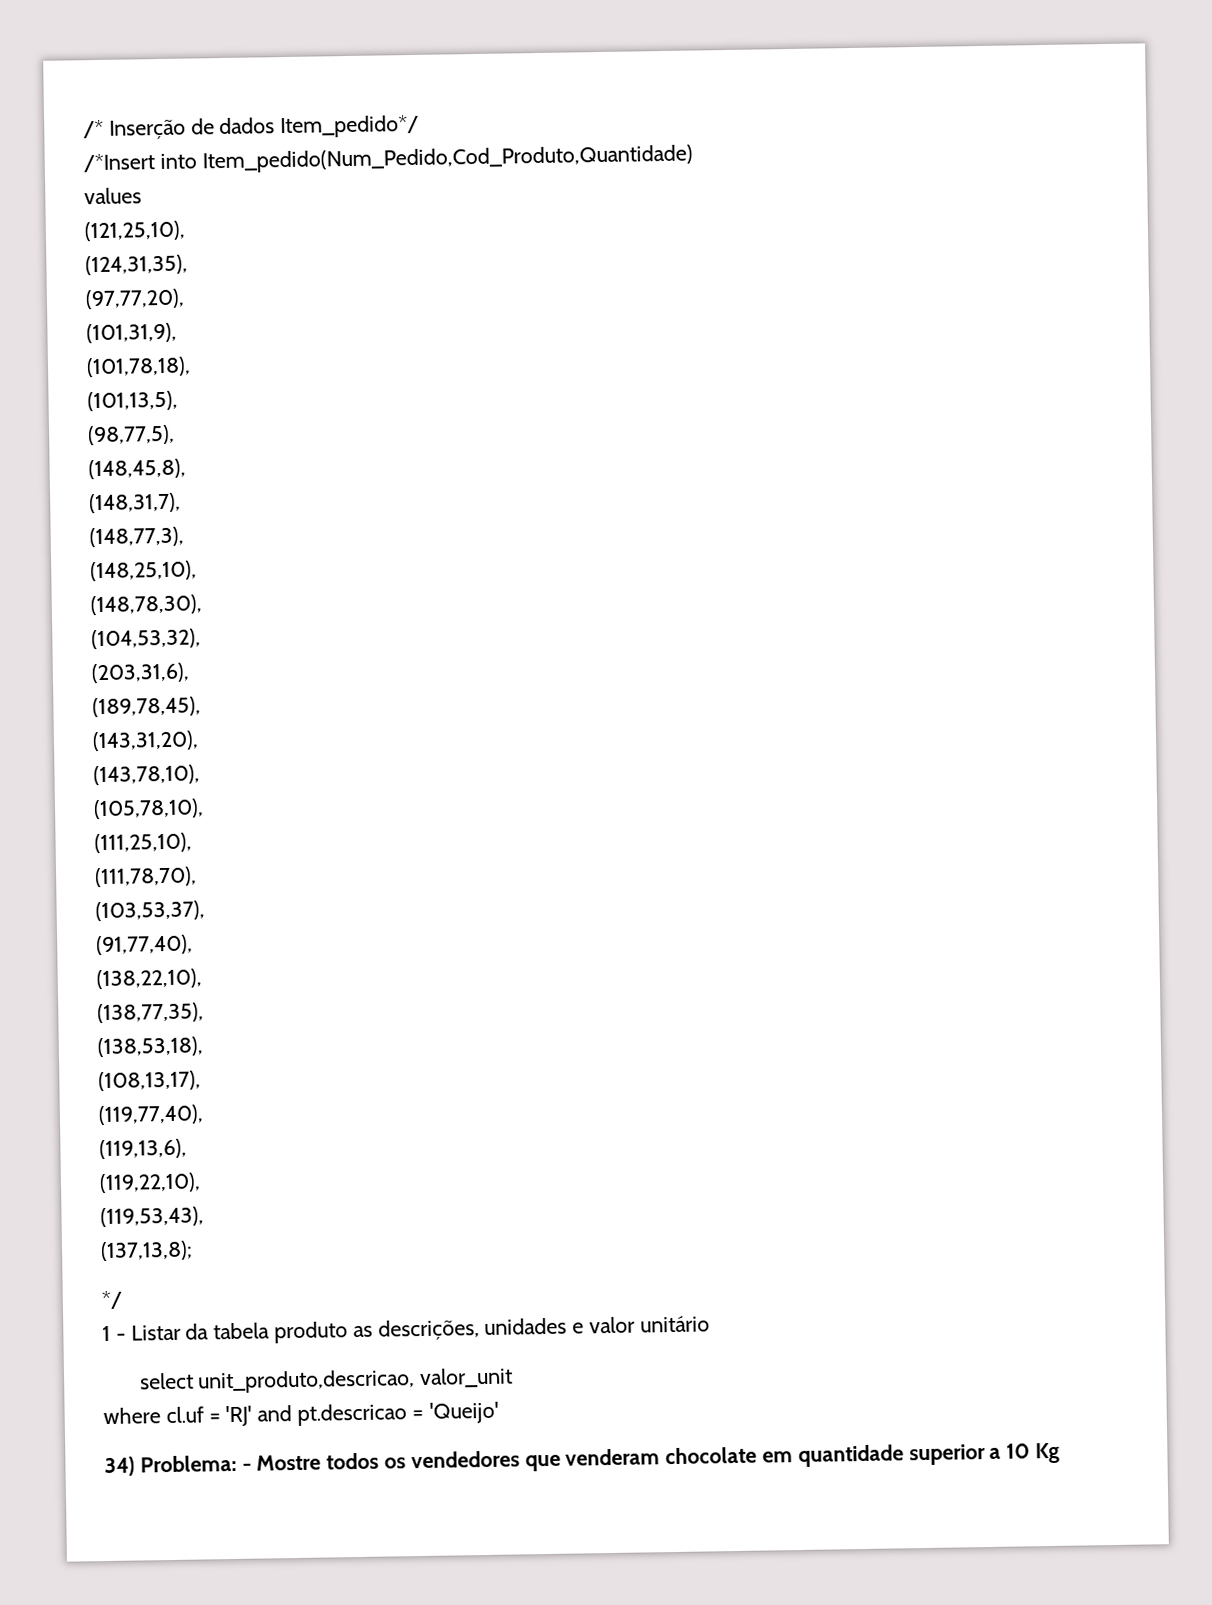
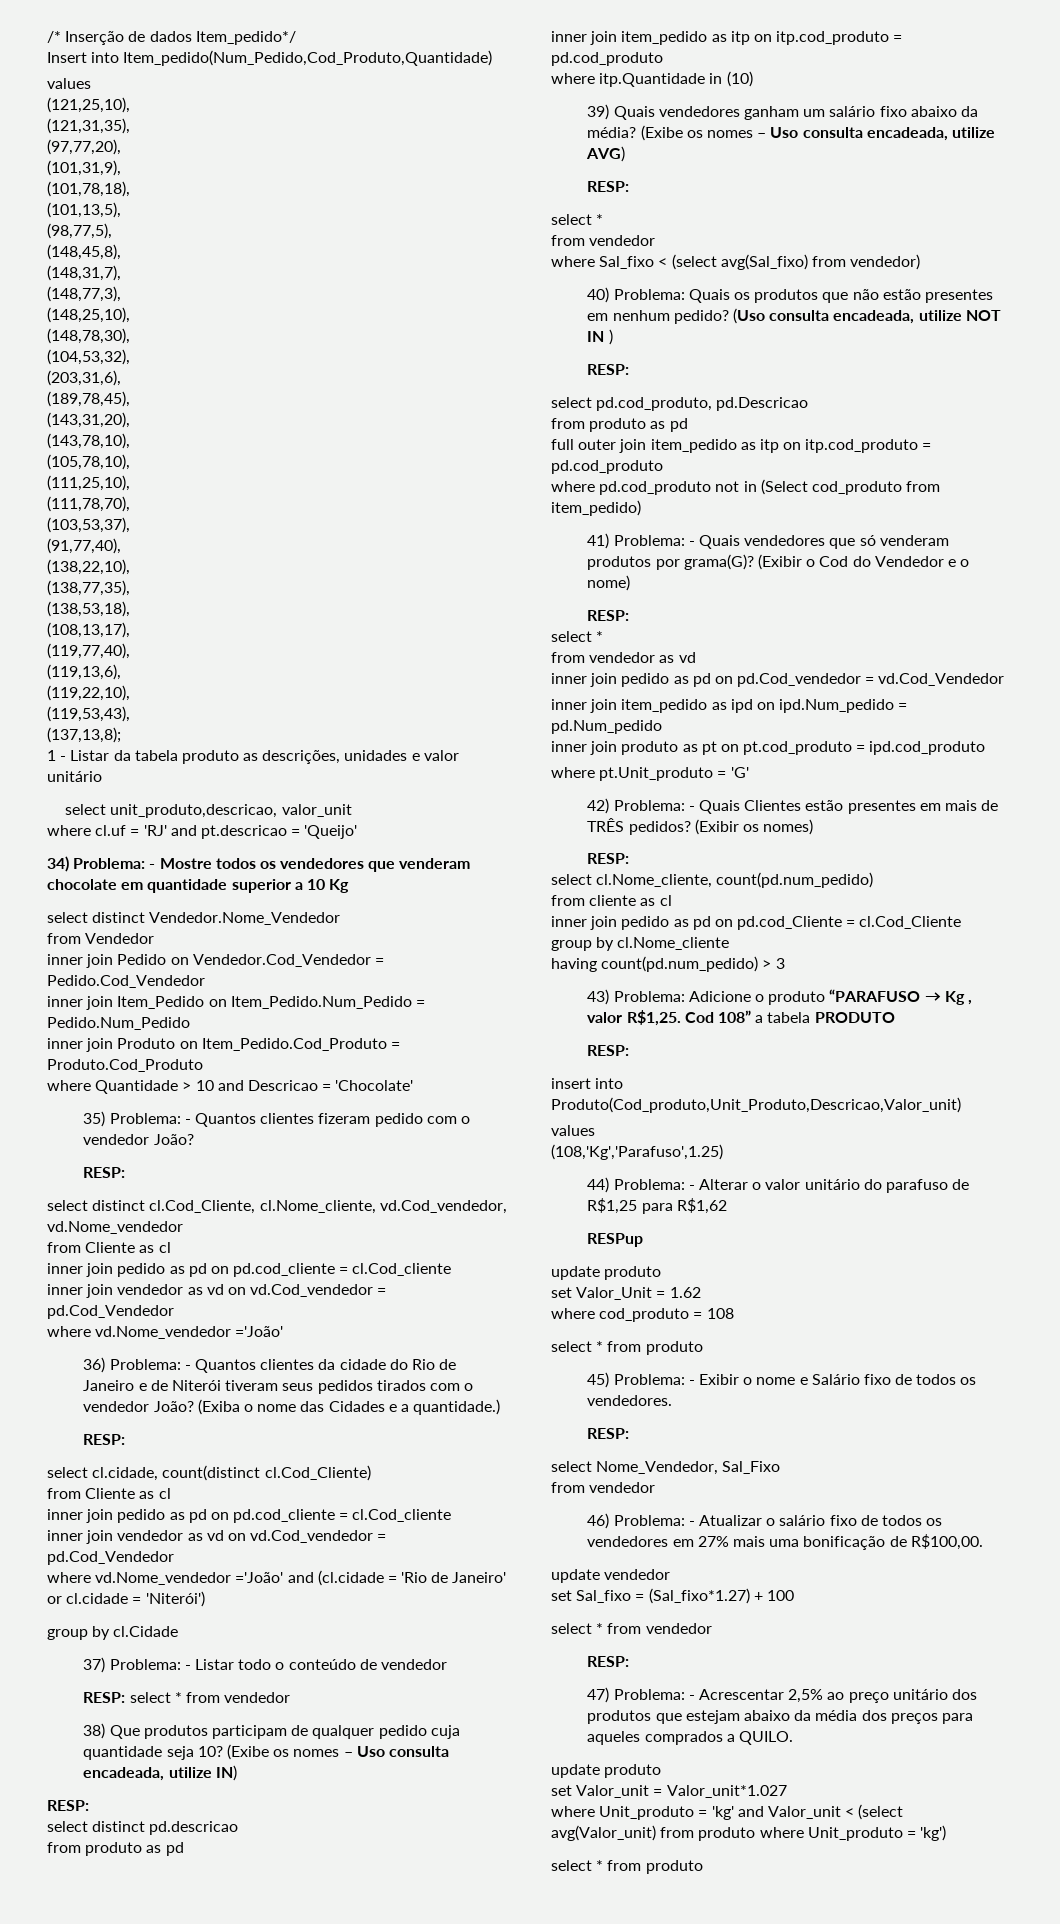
- /*Insert into Item_pedido(Num_Pedido,Cod_Produto,Quantidade)
+ Insert into Item_pedido(Num_Pedido,Cod_Produto,Quantidade)
- (124,31,35),
+ (121,31,35),
- */
+ select distinct Vendedor.Nome_Vendedor
+ from Vendedor
+ inner join Pedido on Vendedor.Cod_Vendedor = Pedido.Cod_Vendedor
+ inner join Item_Pedido on Item_Pedido.Num_Pedido = Pedido.Num_Pedido
+ inner join Produto on Item_Pedido.Cod_Produto = Produto.Cod_Produto
+ where Quantidade > 10 and Descricao = 'Chocolate'
+ 35) Problema: - Quantos clientes fizeram pedido com o vendedor João?
+ RESP:
+ select distinct cl.Cod_Cliente, cl.Nome_cliente, vd.Cod_vendedor, vd.Nome_vendedor
+ from Cliente as cl
+ inner join pedido as pd on pd.cod_cliente = cl.Cod_cliente
+ inner join vendedor as vd on vd.Cod_vendedor = pd.Cod_Vendedor
+ where vd.Nome_vendedor ='João'
+ 36) Problema: - Quantos clientes da cidade do Rio de Janeiro e de Niterói tiveram seus pedidos tirados com o vendedor João? (Exiba o nome das Cidades e a quantidade.)
+ RESP:
+ select cl.cidade, count(distinct cl.Cod_Cliente)
+ from Cliente as cl
+ inner join pedido as pd on pd.cod_cliente = cl.Cod_cliente
+ inner join vendedor as vd on vd.Cod_vendedor = pd.Cod_Vendedor
+ where vd.Nome_vendedor ='João' and (cl.cidade = 'Rio de Janeiro' or cl.cidade = 'Niterói')
+ group by cl.Cidade
+ 37) Problema: - Listar todo o conteúdo de vendedor
+ RESP: select * from vendedor
+ 38) Que produtos participam de qualquer pedido cuja quantidade seja 10? (Exibe os nomes – Uso consulta encadeada, utilize IN)
+ RESP:
+ select distinct pd.descricao
+ from produto as pd
+ inner join item_pedido as itp on itp.cod_produto = pd.cod_produto
+ where itp.Quantidade in (10)
+ 39) Quais vendedores ganham um salário fixo abaixo da média? (Exibe os nomes – Uso consulta encadeada, utilize AVG)
+ RESP:
+ select *
+ from vendedor
+ where Sal_fixo < (select avg(Sal_fixo) from vendedor)
+ 40) Problema: Quais os produtos que não estão presentes em nenhum pedido? (Uso consulta encadeada, utilize NOT IN )
+ RESP:
+ select pd.cod_produto, pd.Descricao
+ from produto as pd
+ full outer join item_pedido as itp on itp.cod_produto = pd.cod_produto
+ where pd.cod_produto not in (Select cod_produto from item_pedido)
+ 41) Problema: - Quais vendedores que só venderam produtos por grama(G)? (Exibir o Cod do Vendedor e o nome)
+ RESP:
+ select *
+ from vendedor as vd
+ inner join pedido as pd on pd.Cod_vendedor = vd.Cod_Vendedor
+ inner join item_pedido as ipd on ipd.Num_pedido = pd.Num_pedido
+ inner join produto as pt on pt.cod_produto = ipd.cod_produto
+ where pt.Unit_produto = 'G'
+ 42) Problema: - Quais Clientes estão presentes em mais de TRÊS pedidos? (Exibir os nomes)
+ RESP:
+ select cl.Nome_cliente, count(pd.num_pedido)
+ from cliente as cl
+ inner join pedido as pd on pd.cod_Cliente = cl.Cod_Cliente
+ group by cl.Nome_cliente
+ having count(pd.num_pedido) > 3
+ 43) Problema: Adicione o produto “PARAFUSO → Kg , valor R$1,25. Cod 108” a tabela PRODUTO
+ RESP:
+ insert into Produto(Cod_produto,Unit_Produto,Descricao,Valor_unit)
+ values
+ (108,'Kg','Parafuso',1.25)
+ 44) Problema: - Alterar o valor unitário do parafuso de R$1,25 para R$1,62
+ RESPup
+ update produto
+ set Valor_Unit = 1.62
+ where cod_produto = 108
+ select * from produto
+ 45) Problema: - Exibir o nome e Salário fixo de todos os vendedores.
+ RESP:
+ select Nome_Vendedor, Sal_Fixo
+ from vendedor
+ 46) Problema: - Atualizar o salário fixo de todos os vendedores em 27% mais uma bonificação de R$100,00.
+ update vendedor
+ set Sal_fixo = (Sal_fixo*1.27) + 100
+ select * from vendedor
+ RESP:
+ 47) Problema: - Acrescentar 2,5% ao preço unitário dos produtos que estejam abaixo da média dos preços para aqueles comprados a QUILO.
+ update produto
+ set Valor_unit = Valor_unit*1.027
+ where Unit_produto = 'kg' and Valor_unit < (select avg(Valor_unit) from produto where Unit_produto = 'kg')
+ select * from produto

